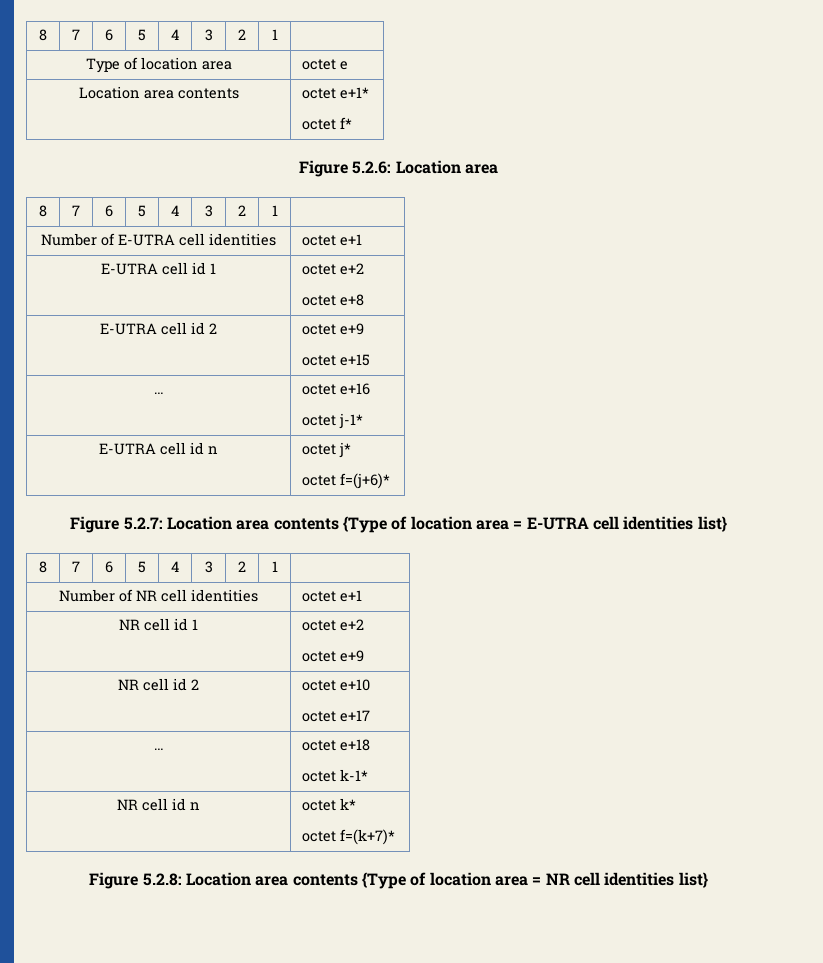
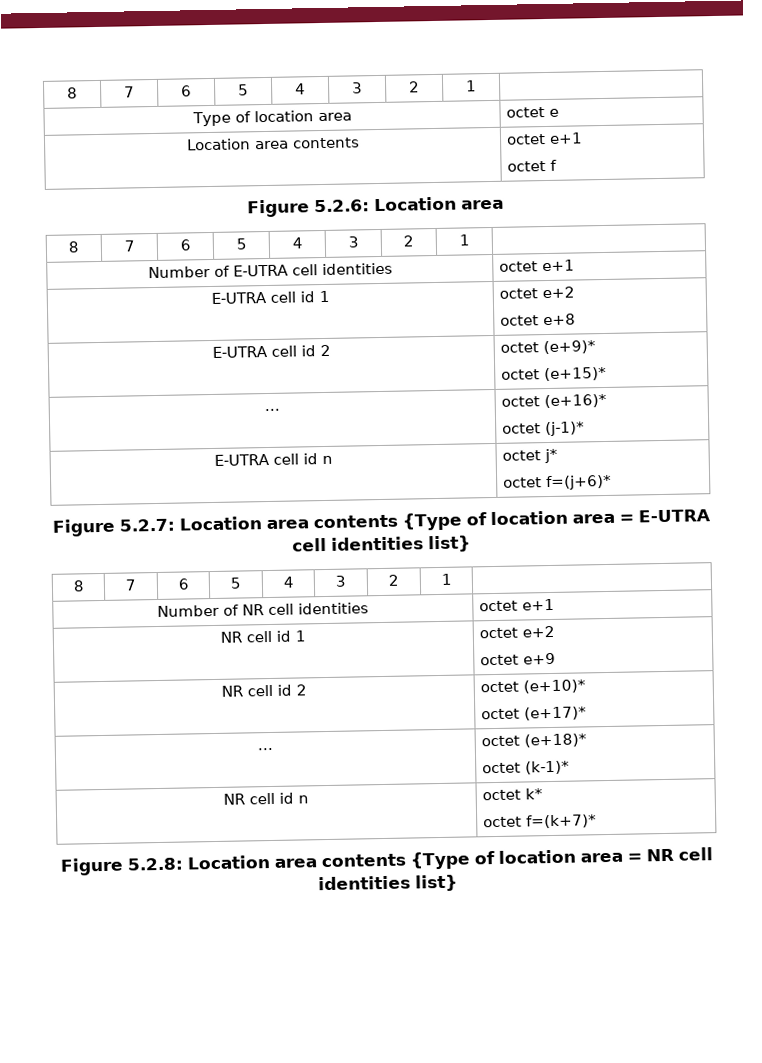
- Location area contents | octet e+1*
- octet f*
+ Location area contents | octet e+1
+ octet f
- E-UTRA cell id 2 | octet e+9
- octet e+15
- … | octet e+16
- octet j-1*
+ E-UTRA cell id 2 | octet (e+9)*
+ octet (e+15)*
+ … | octet (e+16)*
+ octet (j-1)*
- NR cell id 2 | octet e+10
- octet e+17
- … | octet e+18
- octet k-1*
+ NR cell id 2 | octet (e+10)*
+ octet (e+17)*
+ … | octet (e+18)*
+ octet (k-1)*

